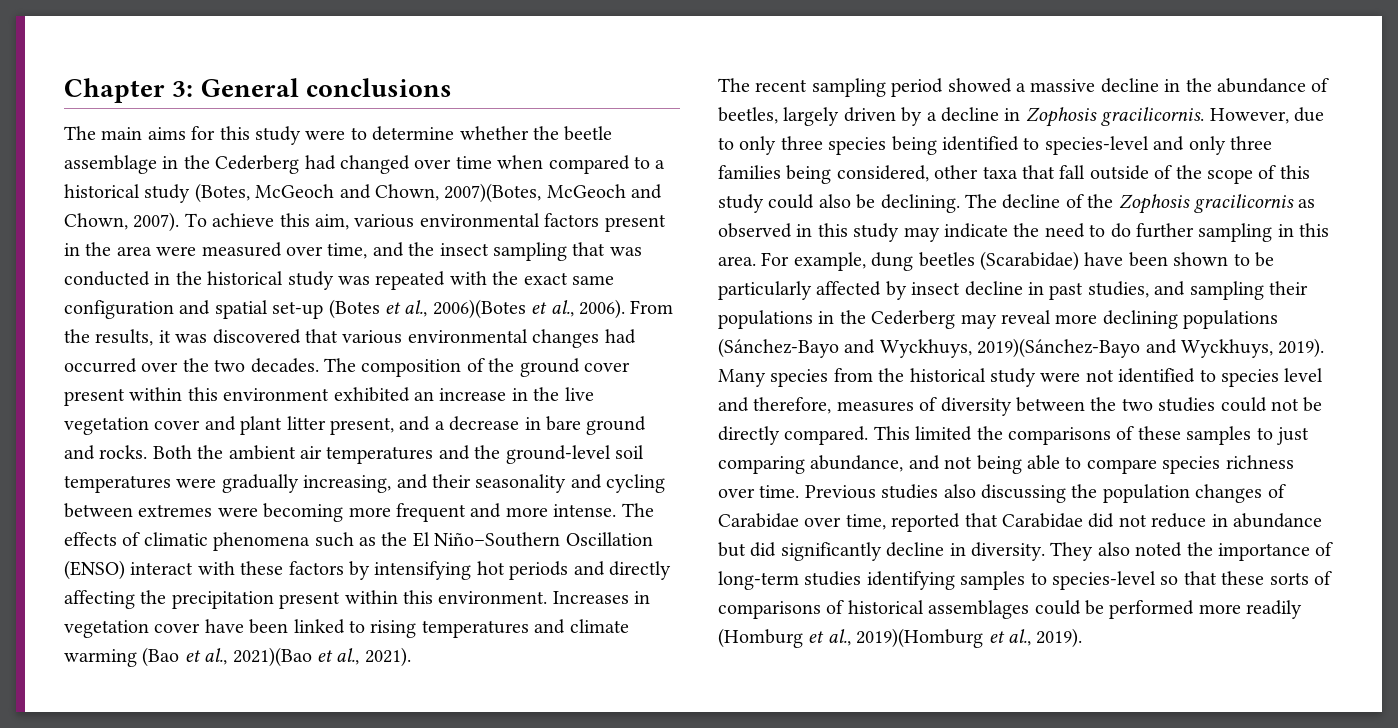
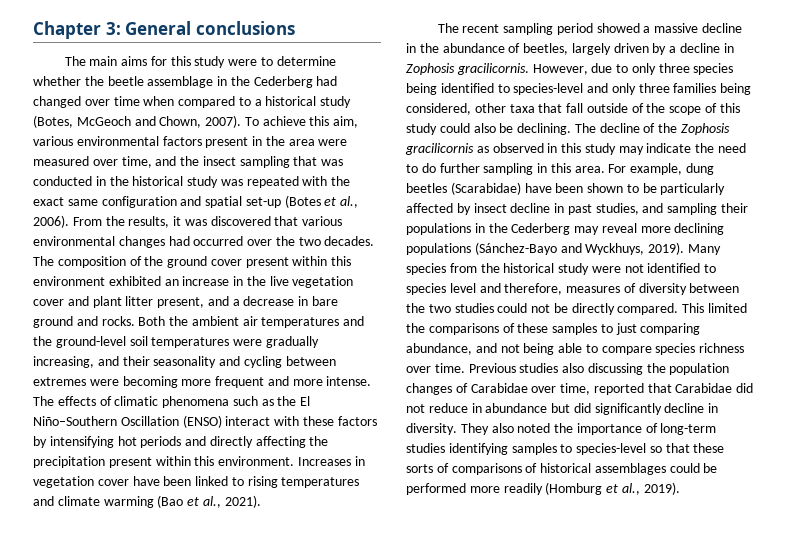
- The main aims for this study were to determine whether the beetle assemblage in the Cederberg had changed over time when compared to a historical study (Botes, McGeoch and Chown, 2007)(Botes, McGeoch and Chown, 2007).
+ The main aims for this study were to determine whether the beetle assemblage in the Cederberg had changed over time when compared to a historical study (Botes, McGeoch and Chown, 2007).
- To achieve this aim, various environmental factors present in the area were measured over time, and the insect sampling that was conducted in the historical study was repeated with the exact same configuration and spatial set-up (Botes et al., 2006)(Botes et al., 2006).
+ To achieve this aim, various environmental factors present in the area were measured over time, and the insect sampling that was conducted in the historical study was repeated with the exact same configuration and spatial set-up (Botes et al., 2006).
- Increases in vegetation cover have been linked to rising temperatures and climate warming (Bao et al., 2021)(Bao et al., 2021).
+ Increases in vegetation cover have been linked to rising temperatures and climate warming (Bao et al., 2021).
- For example, dung beetles (Scarabidae) have been shown to be particularly affected by insect decline in past studies, and sampling their populations in the Cederberg may reveal more declining populations (Sánchez-Bayo and Wyckhuys, 2019)(Sánchez-Bayo and Wyckhuys, 2019).
+ For example, dung beetles (Scarabidae) have been shown to be particularly affected by insect decline in past studies, and sampling their populations in the Cederberg may reveal more declining populations (Sánchez-Bayo and Wyckhuys, 2019).
- They also noted the importance of long-term studies identifying samples to species-level so that these sorts of comparisons of historical assemblages could be performed more readily (Homburg et al., 2019)(Homburg et al., 2019).
+ They also noted the importance of long-term studies identifying samples to species-level so that these sorts of comparisons of historical assemblages could be performed more readily (Homburg et al., 2019).

